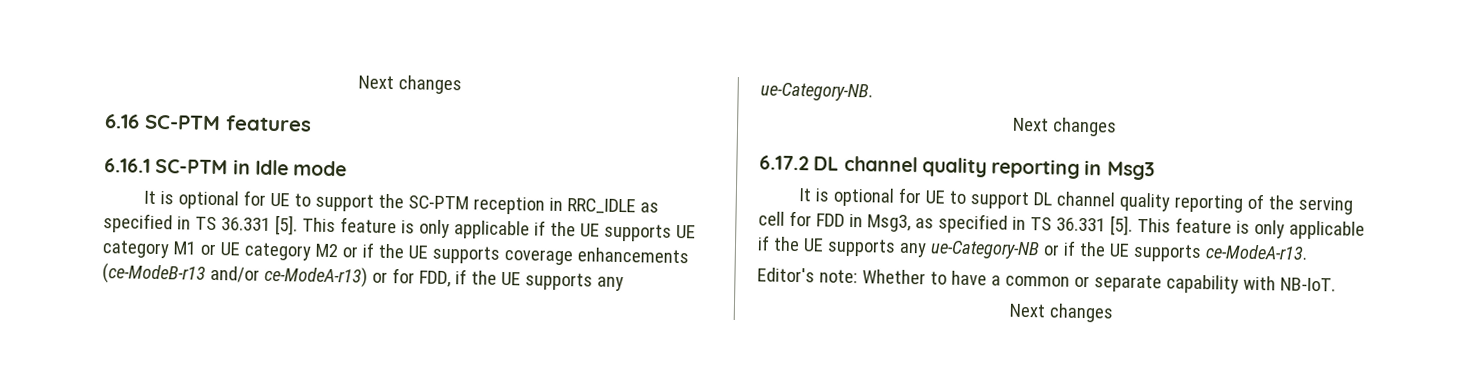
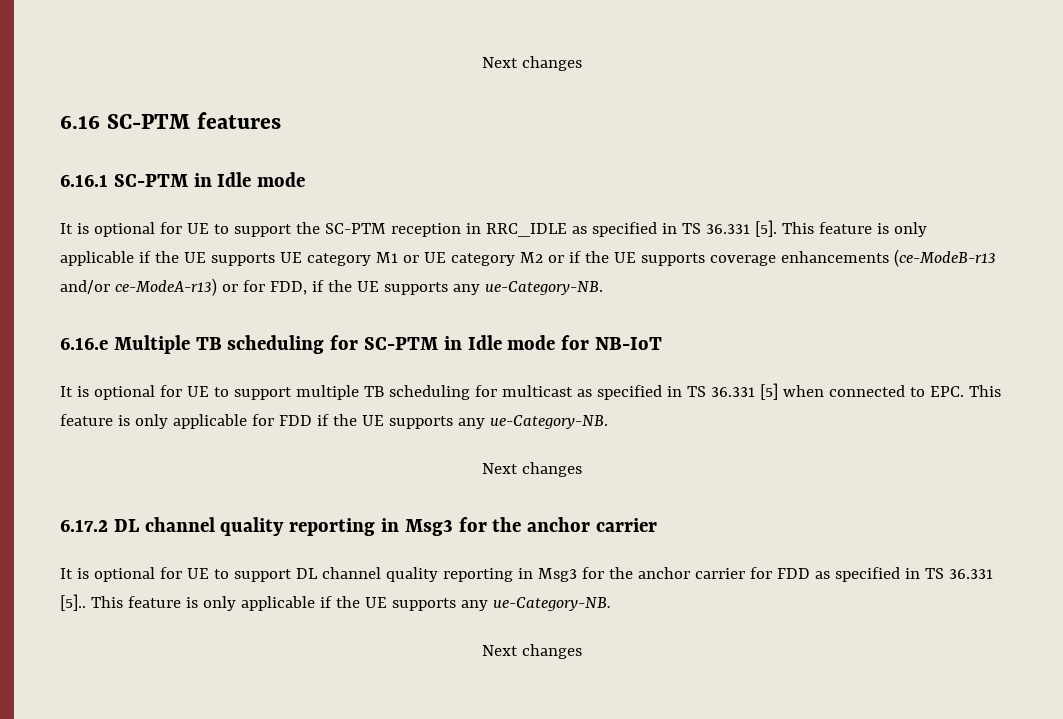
+ 6.16.e Multiple TB scheduling for SC-PTM in Idle mode for NB-IoT
+ It is optional for UE to support multiple TB scheduling for multicast as specified in TS 36.331 [5] when connected to EPC. This feature is only applicable for FDD if the UE supports any ue-Category-NB.
- 6.17.2 DL channel quality reporting in Msg3
+ 6.17.2 DL channel quality reporting in Msg3 for the anchor carrier
- It is optional for UE to support DL channel quality reporting of the serving cell for FDD in Msg3, as specified in TS 36.331 [5].
+ It is optional for UE to support DL channel quality reporting in Msg3 for the anchor carrier for FDD as specified in TS 36.331 [5]..
- This feature is only applicable if the UE supports any ue-Category-NB or if the UE supports ce-ModeA-r13.
- Editor's note: Whether to have a common or separate capability with NB-IoT.
+ This feature is only applicable if the UE supports any ue-Category-NB.

